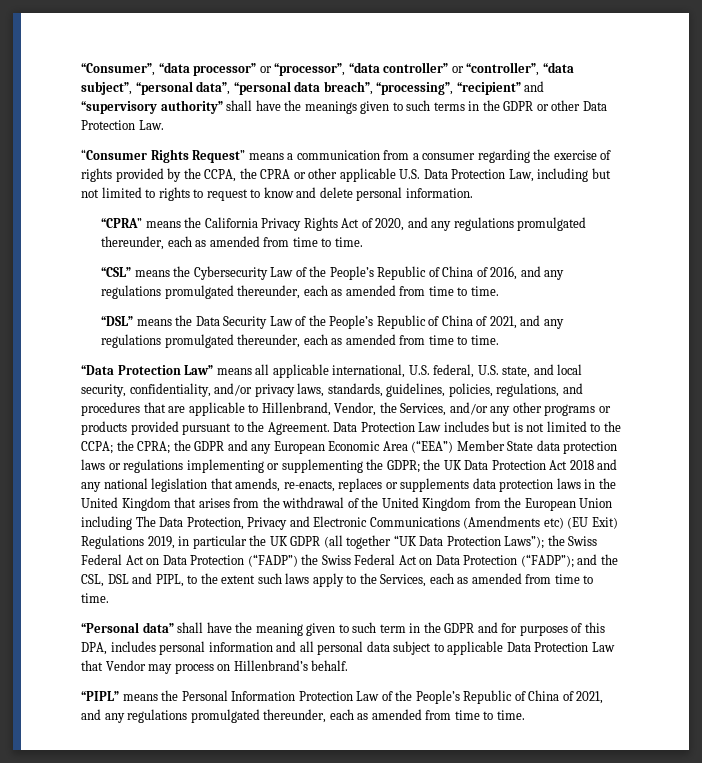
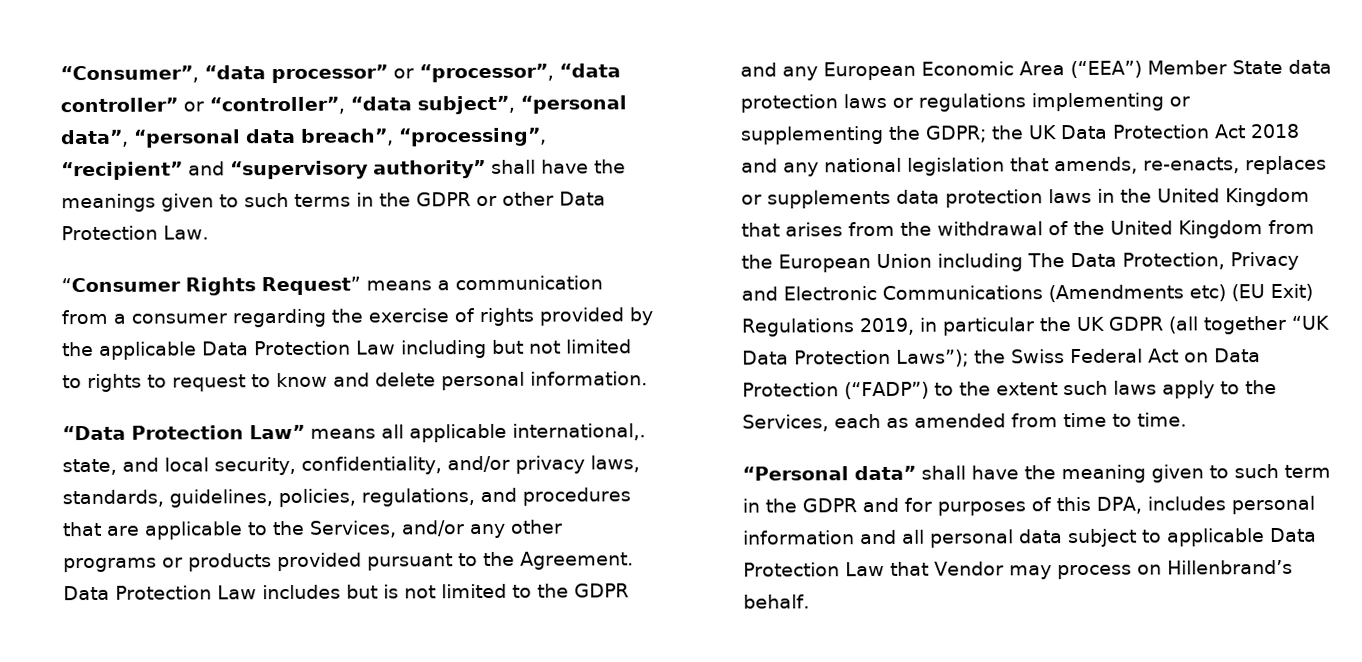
- “Consumer Rights Request” means a communication from a consumer regarding the exercise of rights provided by the CCPA, the CPRA or other applicable U.S. Data Protection Law, including but not limited to rights to request to know and delete personal information.
+ “Consumer Rights Request” means a communication from a consumer regarding the exercise of rights provided by the applicable Data Protection Law including but not limited to rights to request to know and delete personal information.
- “CPRA” means the California Privacy Rights Act of 2020, and any regulations promulgated thereunder, each as amended from time to time.
- “CSL” means the Cybersecurity Law of the People’s Republic of China of 2016, and any regulations promulgated thereunder, each as amended from time to time.
- “DSL” means the Data Security Law of the People’s Republic of China of 2021, and any regulations promulgated thereunder, each as amended from time to time.
- “Data Protection Law” means all applicable international, U.S. federal, U.S. state, and local security, confidentiality, and/or privacy laws, standards, guidelines, policies, regulations, and procedures that are applicable to Hillenbrand, Vendor, the Services, and/or any other programs or products provided pursuant to the Agreement.
+ “Data Protection Law” means all applicable international,. state, and local security, confidentiality, and/or privacy laws, standards, guidelines, policies, regulations, and procedures that are applicable to the Services, and/or any other programs or products provided pursuant to the Agreement.
- Data Protection Law includes but is not limited to the CCPA; the CPRA; the GDPR and any European Economic Area (“EEA”) Member State data protection laws or regulations implementing or supplementing the GDPR;
+ Data Protection Law includes but is not limited to the GDPR and any European Economic Area (“EEA”) Member State data protection laws or regulations implementing or supplementing the GDPR;
- the Swiss Federal Act on Data Protection (“FADP”) the Swiss Federal Act on Data Protection (“FADP”); and the CSL, DSL and PIPL, to the extent such laws apply to the Services, each as amended from time to time.
+ the Swiss Federal Act on Data Protection (“FADP”) to the extent such laws apply to the Services, each as amended from time to time.
- “PIPL” means the Personal Information Protection Law of the People’s Republic of China of 2021, and any regulations promulgated thereunder, each as amended from time to time.

